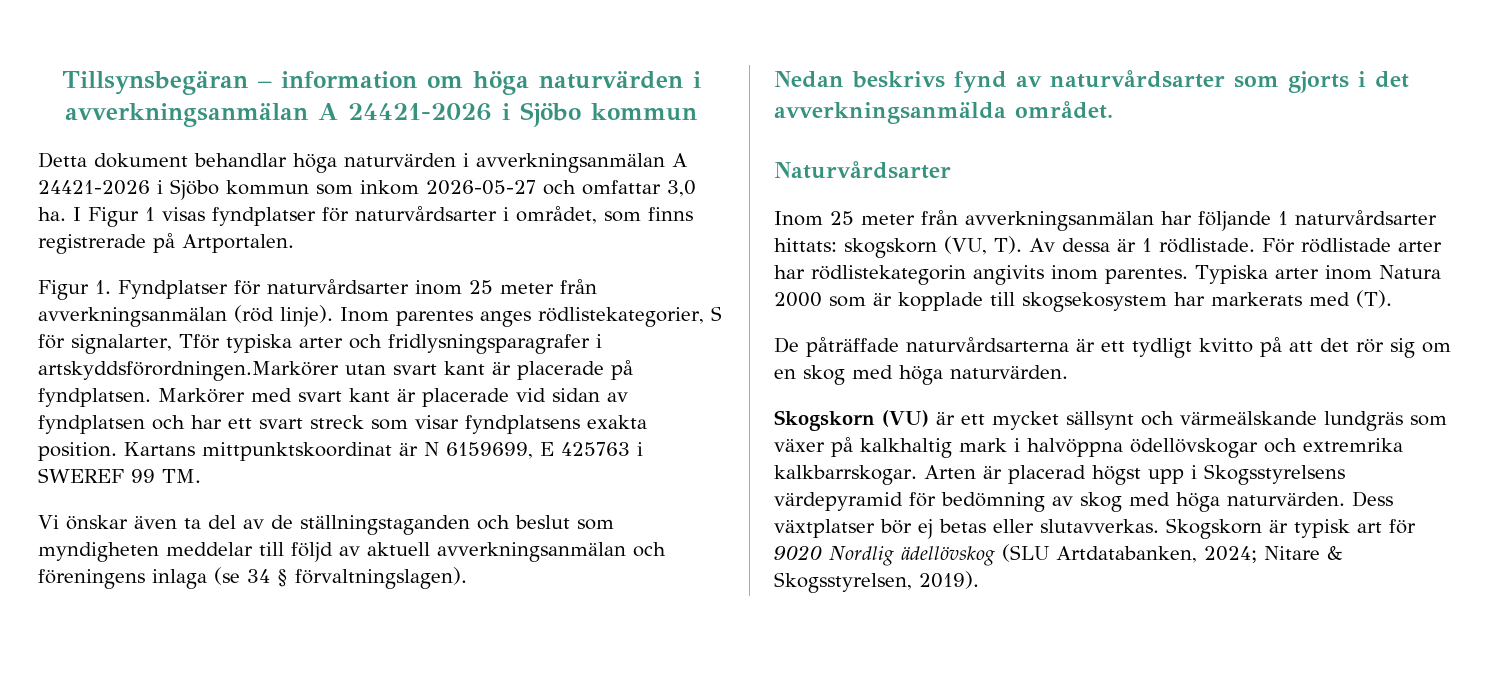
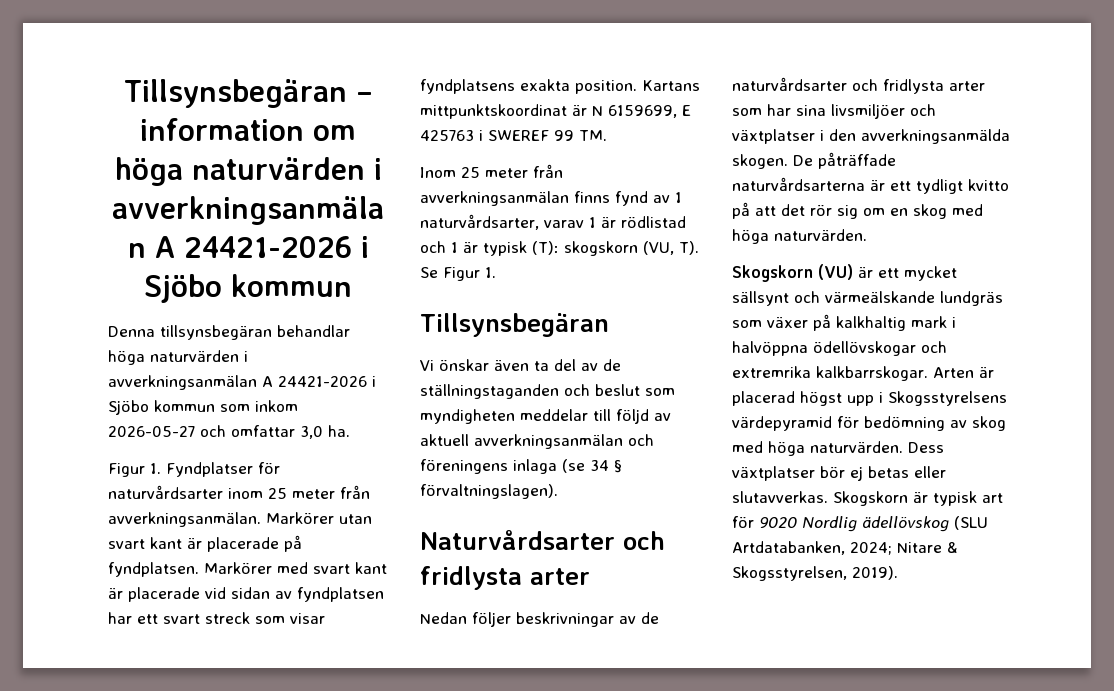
- Detta dokument behandlar höga naturvärden i avverkningsanmälan A 24421-2026 i Sjöbo kommun som inkom 2026-05-27 och omfattar 3,0 ha. I Figur 1 visas fyndplatser för naturvårdsarter i området, som finns registrerade på Artportalen.
+ Denna tillsynsbegäran behandlar höga naturvärden i avverkningsanmälan A 24421-2026 i Sjöbo kommun som inkom 2026-05-27 och omfattar 3,0 ha.
- Figur 1. Fyndplatser för naturvårdsarter inom 25 meter från avverkningsanmälan (röd linje). Inom parentes anges rödlistekategorier, S för signalarter, Tför typiska arter och fridlysningsparagrafer i artskyddsförordningen.Markörer utan svart kant är placerade på fyndplatsen.
+ Figur 1. Fyndplatser för naturvårdsarter inom 25 meter från avverkningsanmälan. Markörer utan svart kant är placerade på fyndplatsen.
- Markörer med svart kant är placerade vid sidan av fyndplatsen och har ett svart streck som visar fyndplatsens exakta position.
+ Markörer med svart kant är placerade vid sidan av fyndplatsen har ett svart streck som visar fyndplatsens exakta position.
+ Inom 25 meter från avverkningsanmälan finns fynd av 1 naturvårdsarter, varav 1 är rödlistad och 1 är typisk (T): skogskorn (VU, T). Se Figur 1.
+ Tillsynsbegäran
- Nedan beskrivs fynd av naturvårdsarter som gjorts i det avverkningsanmälda området.
- Naturvårdsarter
- Inom 25 meter från avverkningsanmälan har följande 1 naturvårdsarter hittats: skogskorn (VU, T). Av dessa är 1 rödlistade. För rödlistade arter har rödlistekategorin angivits inom parentes. Typiska arter inom Natura 2000 som är kopplade till skogsekosystem har markerats med (T).
- De påträffade naturvårdsarterna är ett tydligt kvitto på att det rör sig om en skog med höga naturvärden.
+ Naturvårdsarter och fridlysta arter
+ Nedan följer beskrivningar av de naturvårdsarter och fridlysta arter som har sina livsmiljöer och växtplatser i den avverkningsanmälda skogen. De påträffade naturvårdsarterna är ett tydligt kvitto på att det rör sig om en skog med höga naturvärden.

